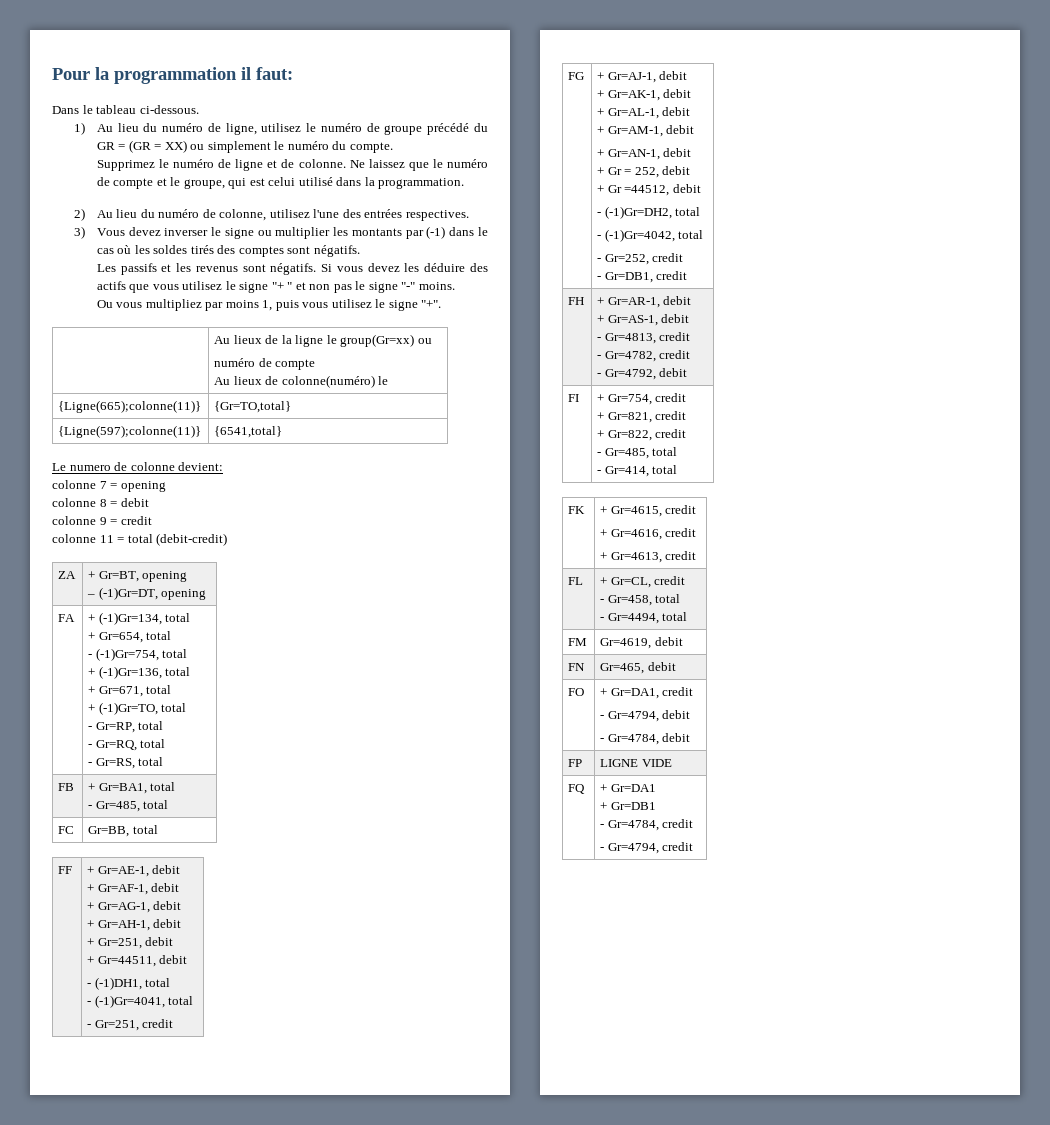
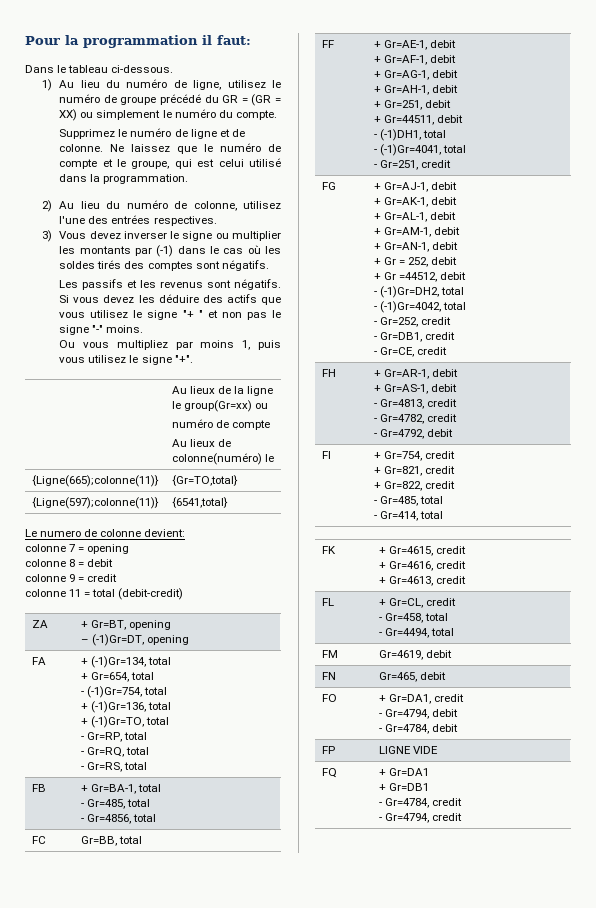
  FA | + (-1)Gr=134, total
  + Gr=654, total
  - (-1)Gr=754, total
  + (-1)Gr=136, total
- + Gr=671, total
- FB | + Gr=BA1, total
+ FB | + Gr=BA-1, total
  - Gr=485, total
+ - Gr=4856, total
  FG | + Gr=AJ-1, debit
  + Gr=AK-1, debit
  + Gr=AL-1, debit
  + Gr=AM-1, debit
  + Gr=AN-1, debit
  + Gr = 252, debit
  + Gr =44512, debit
  - (-1)Gr=DH2, total
  - (-1)Gr=4042, total
  - Gr=252, credit
  - Gr=DB1, credit
+ - Gr=CE, credit

